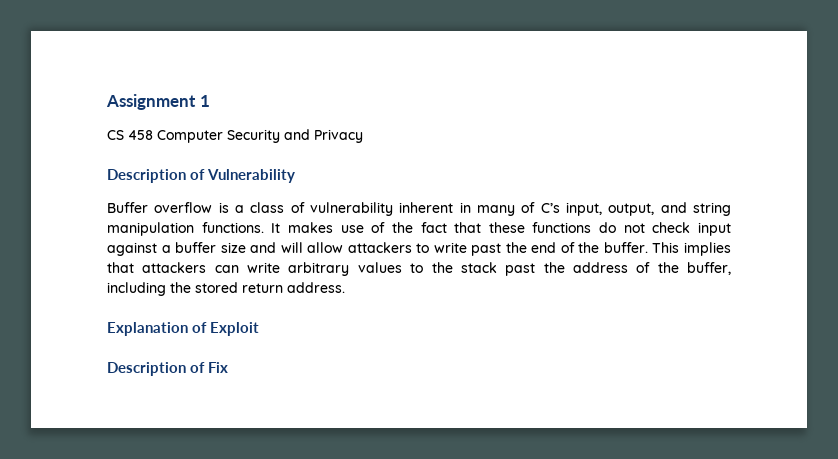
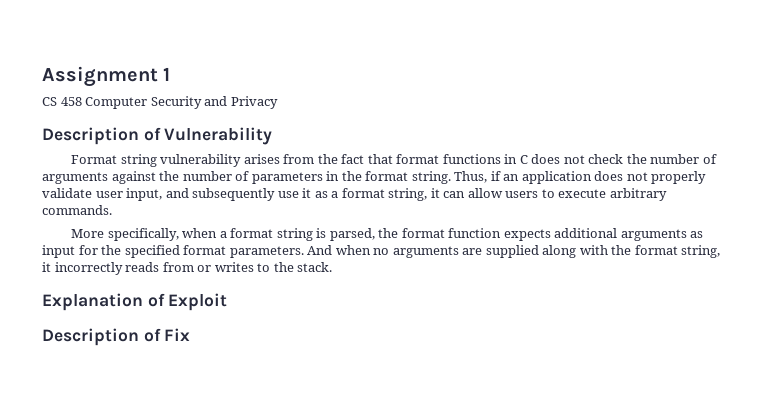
- Buffer overflow is a class of vulnerability inherent in many of C’s input, output, and string manipulation functions. It makes use of the fact that these functions do not check input against a buffer size and will allow attackers to write past the end of the buffer. This implies that attackers can write arbitrary values to the stack past the address of the buffer, including the stored return address.
+ Format string vulnerability arises from the fact that format functions in C does not check the number of arguments against the number of parameters in the format string. Thus, if an application does not properly validate user input, and subsequently use it as a format string, it can allow users to execute arbitrary commands.
+ More specifically, when a format string is parsed, the format function expects additional arguments as input for the specified format parameters. And when no arguments are supplied along with the format string, it incorrectly reads from or writes to the stack.

